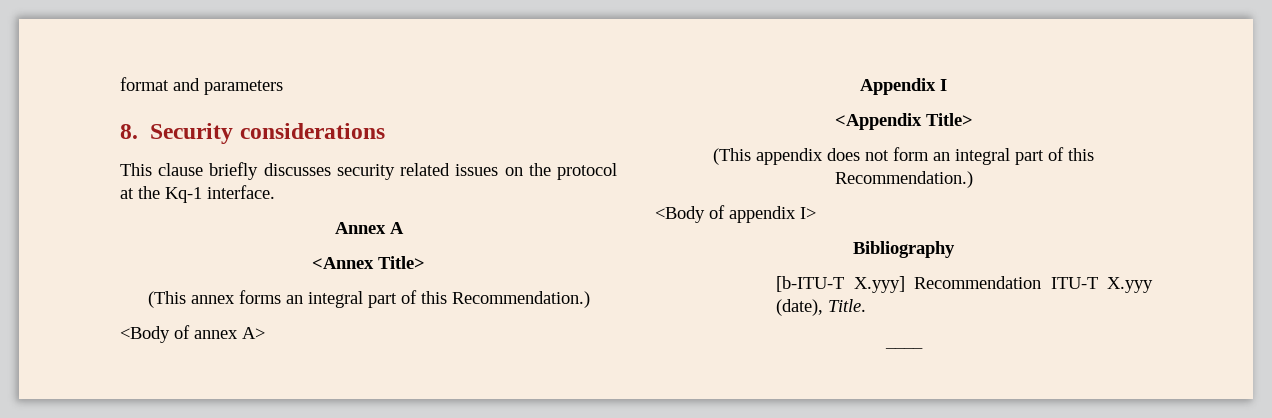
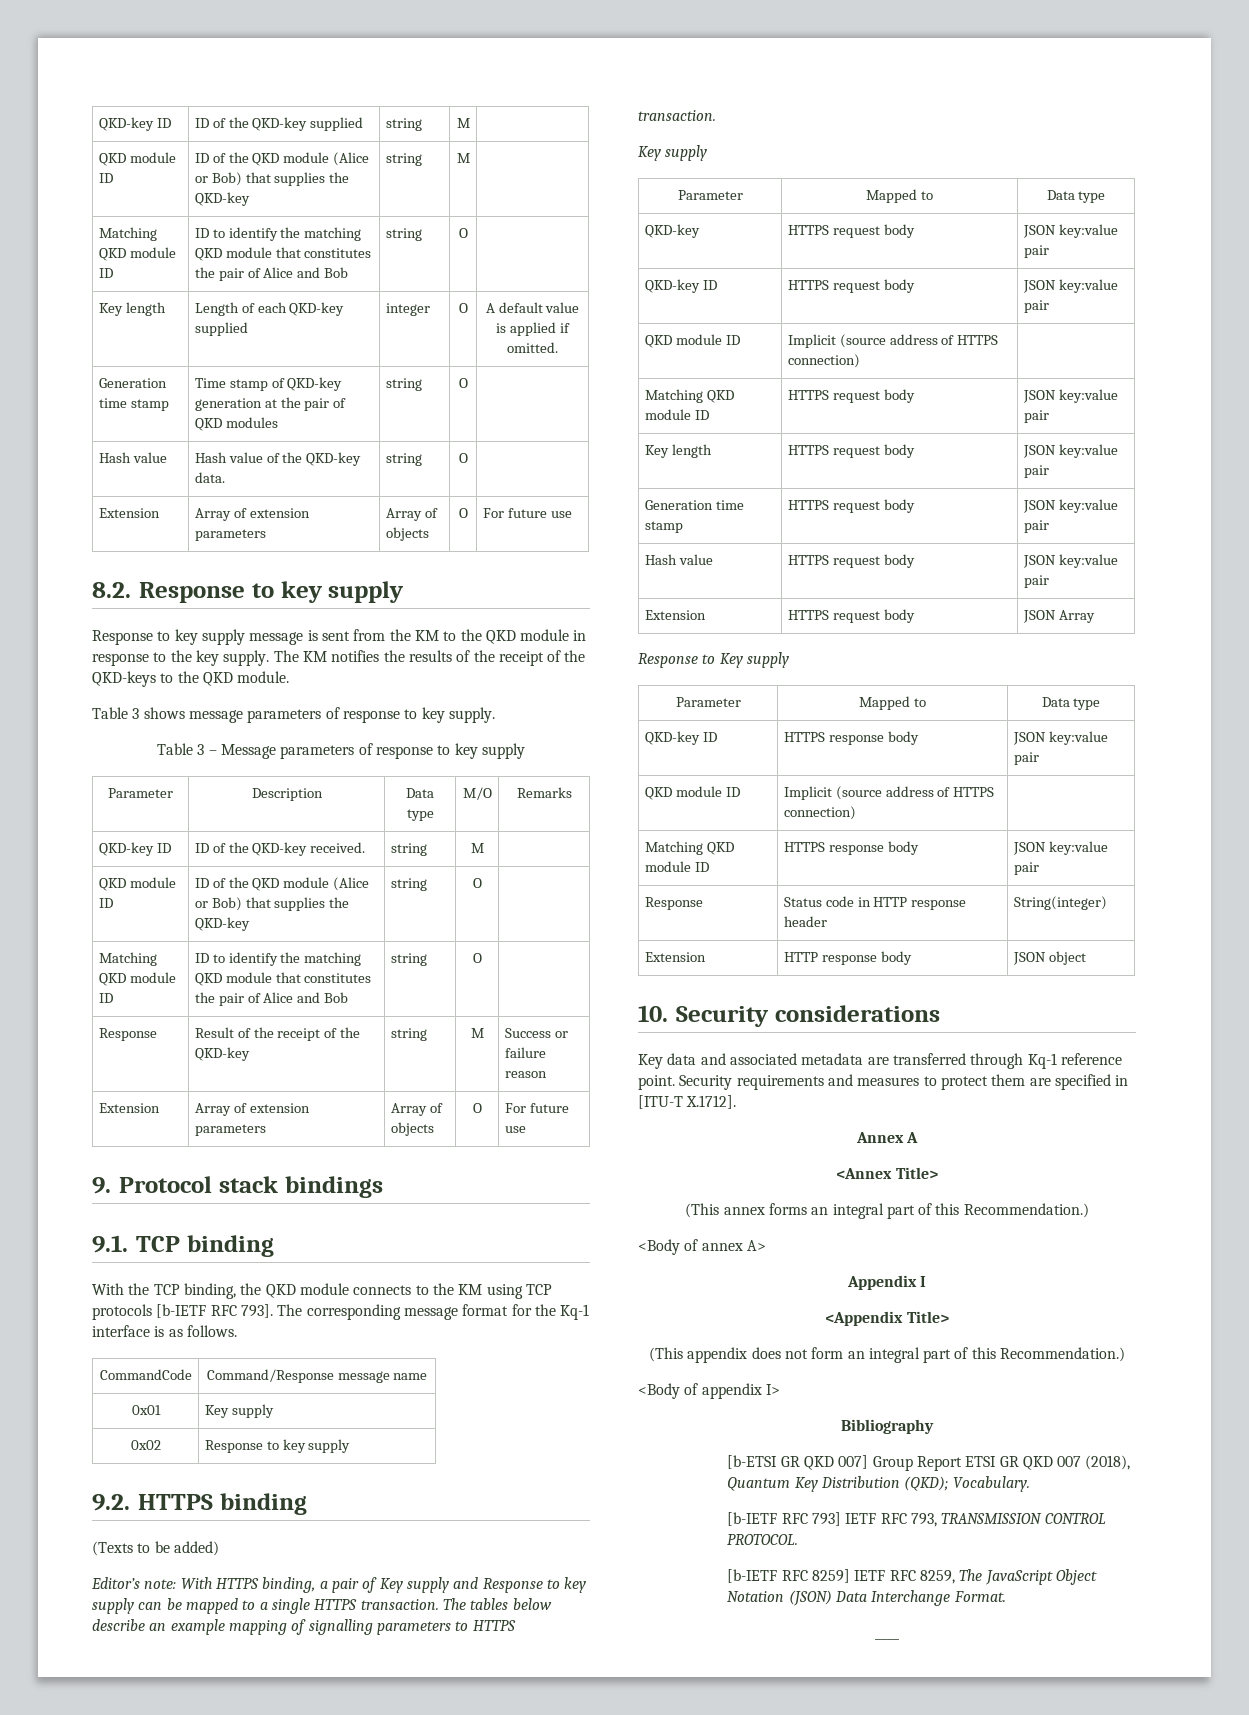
- format and parameters
- 8. Security considerations
- This clause briefly discusses security related issues on the protocol at the Kq-1 interface.
+ QKD-key ID | ID of the QKD-key supplied | string | M |
+ QKD module ID | ID of the QKD module (Alice or Bob) that supplies the QKD-key | string | M |
+ Matching QKD module ID | ID to identify the matching QKD module that constitutes the pair of Alice and Bob | string | O |
+ Key length | Length of each QKD-key supplied | integer | O | A default value is applied if omitted.
+ Generation time stamp | Time stamp of QKD-key generation at the pair of QKD modules | string | O |
+ Hash value | Hash value of the QKD-key data. | string | O |
+ Extension | Array of extension parameters | Array of objects | O | For future use
+ 8.2. Response to key supply
+ Response to key supply message is sent from the KM to the QKD module in response to the key supply. The KM notifies the results of the receipt of the QKD-keys to the QKD module.
+ Table 3 shows message parameters of response to key supply.
+ Table 3 – Message parameters of response to key supply
+ Parameter | Description | Data type | M/O | Remarks
+ QKD-key ID | ID of the QKD-key received. | string | M |
+ QKD module ID | ID of the QKD module (Alice or Bob) that supplies the QKD-key | string | O |
+ Matching QKD module ID | ID to identify the matching QKD module that constitutes the pair of Alice and Bob | string | O |
+ Response | Result of the receipt of the QKD-key | string | M | Success or failure reason
+ Extension | Array of extension parameters | Array of objects | O | For future use
+ 9. Protocol stack bindings
+ 9.1. TCP binding
+ With the TCP binding, the QKD module connects to the KM using TCP protocols [b-IETF RFC 793]. The corresponding message format for the Kq-1 interface is as follows.
+ CommandCode | Command/Response message name
+ 0x01 | Key supply
+ 0x02 | Response to key supply
+ 9.2. HTTPS binding
+ (Texts to be added)
+ Editor’s note: With HTTPS binding, a pair of Key supply and Response to key supply can be mapped to a single HTTPS transaction. The tables below describe an example mapping of signalling parameters to HTTPS transaction.
+ Key supply
+ Parameter | Mapped to | Data type
+ QKD-key | HTTPS request body | JSON key:value pair
+ QKD-key ID | HTTPS request body | JSON key:value pair
+ QKD module ID | Implicit (source address of HTTPS connection) |
+ Matching QKD module ID | HTTPS request body | JSON key:value pair
+ Key length | HTTPS request body | JSON key:value pair
+ Generation time stamp | HTTPS request body | JSON key:value pair
+ Hash value | HTTPS request body | JSON key:value pair
+ Extension | HTTPS request body | JSON Array
+ Response to Key supply
+ Parameter | Mapped to | Data type
+ QKD-key ID | HTTPS response body | JSON key:value pair
+ QKD module ID | Implicit (source address of HTTPS connection) |
+ Matching QKD module ID | HTTPS response body | JSON key:value pair
+ Response | Status code in HTTP response header | String(integer)
+ Extension | HTTP response body | JSON object
+ 10. Security considerations
+ Key data and associated metadata are transferred through Kq-1 reference point. Security requirements and measures to protect them are specified in [ITU-T X.1712].
- [b-ITU-T X.yyy] Recommendation ITU-T X.yyy (date), Title.
+ [b-ETSI GR QKD 007] Group Report ETSI GR QKD 007 (2018), Quantum Key Distribution (QKD); Vocabulary.
+ [b-IETF RFC 793] IETF RFC 793, TRANSMISSION CONTROL PROTOCOL.
+ [b-IETF RFC 8259] IETF RFC 8259, The JavaScript Object Notation (JSON) Data Interchange Format.

